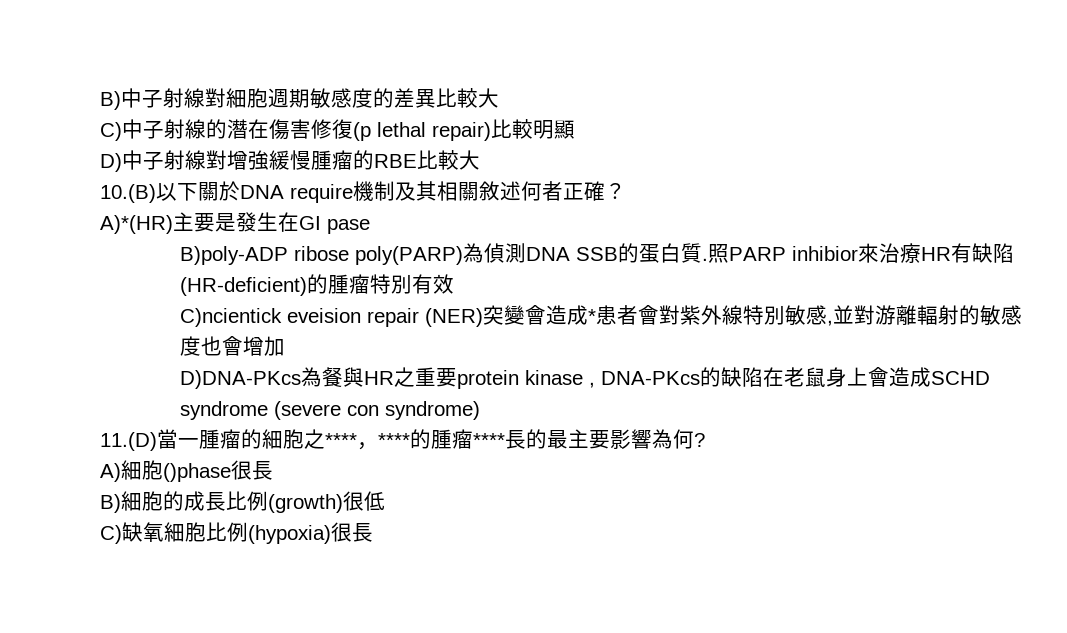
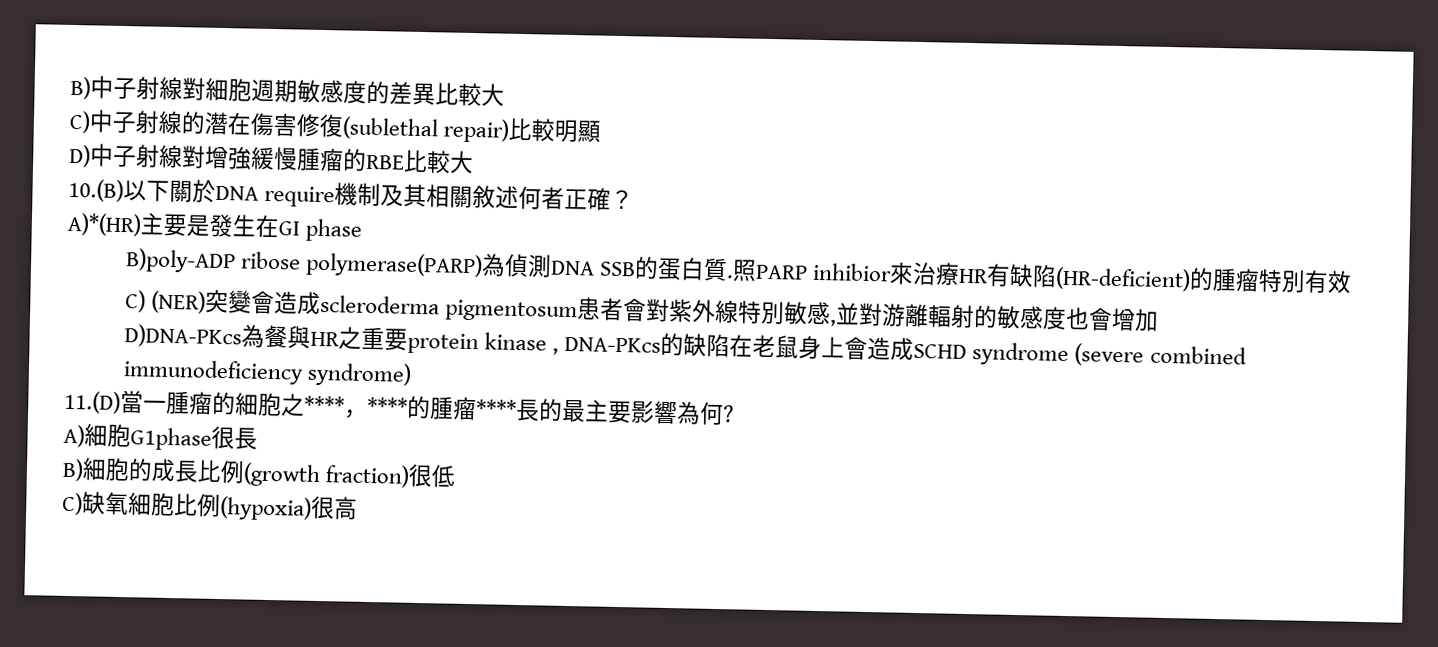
- C)中子射線的潛在傷害修復(p lethal repair)比較明顯
+ C)中子射線的潛在傷害修復(sublethal repair)比較明顯
- A)*(HR)主要是發生在GI pase
+ A)*(HR)主要是發生在GI phase
- B)poly-ADP ribose poly(PARP)為偵測DNA SSB的蛋白質.
+ B)poly-ADP ribose polymerase(PARP)為偵測DNA SSB的蛋白質.
- C)ncientick eveision repair (NER)突變會造成*患者會對紫外線特別敏感,並對游離輻射的敏感度也會增加
+ C) (NER)突變會造成scleroderma pigmentosum患者會對紫外線特別敏感,並對游離輻射的敏感度也會增加
- D)DNA-PKcs為餐與HR之重要protein kinase , DNA-PKcs的缺陷在老鼠身上會造成SCHD syndrome (severe con syndrome)
+ D)DNA-PKcs為餐與HR之重要protein kinase , DNA-PKcs的缺陷在老鼠身上會造成SCHD syndrome (severe combined immunodeficiency syndrome)
- A)細胞()phase很長
+ A)細胞G1phase很長
- B)細胞的成長比例(growth)很低
+ B)細胞的成長比例(growth fraction)很低
- C)缺氧細胞比例(hypoxia)很長
+ C)缺氧細胞比例(hypoxia)很高

